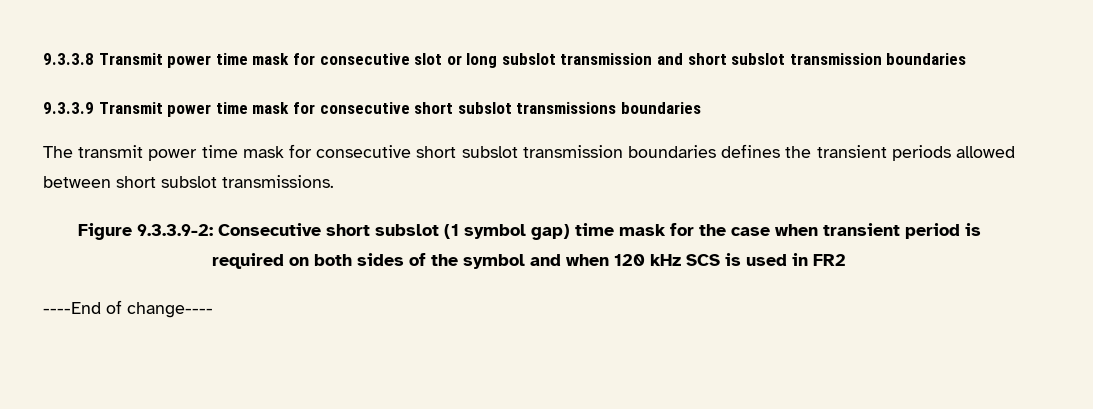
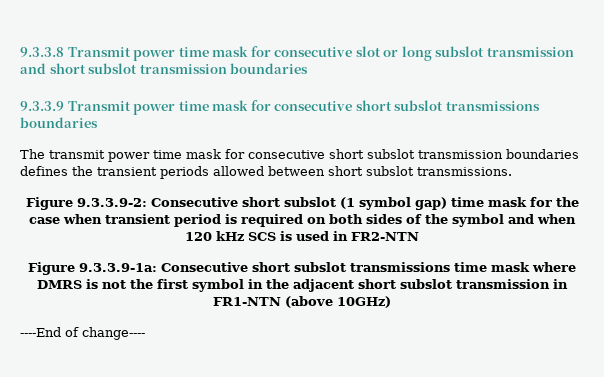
- Figure 9.3.3.9-2: Consecutive short subslot (1 symbol gap) time mask for the case when transient period is required on both sides of the symbol and when 120 kHz SCS is used in FR2
+ Figure 9.3.3.9-2: Consecutive short subslot (1 symbol gap) time mask for the case when transient period is required on both sides of the symbol and when 120 kHz SCS is used in FR2-NTN
+ Figure 9.3.3.9-1a: Consecutive short subslot transmissions time mask where DMRS is not the first symbol in the adjacent short subslot transmission in FR1-NTN (above 10GHz)

